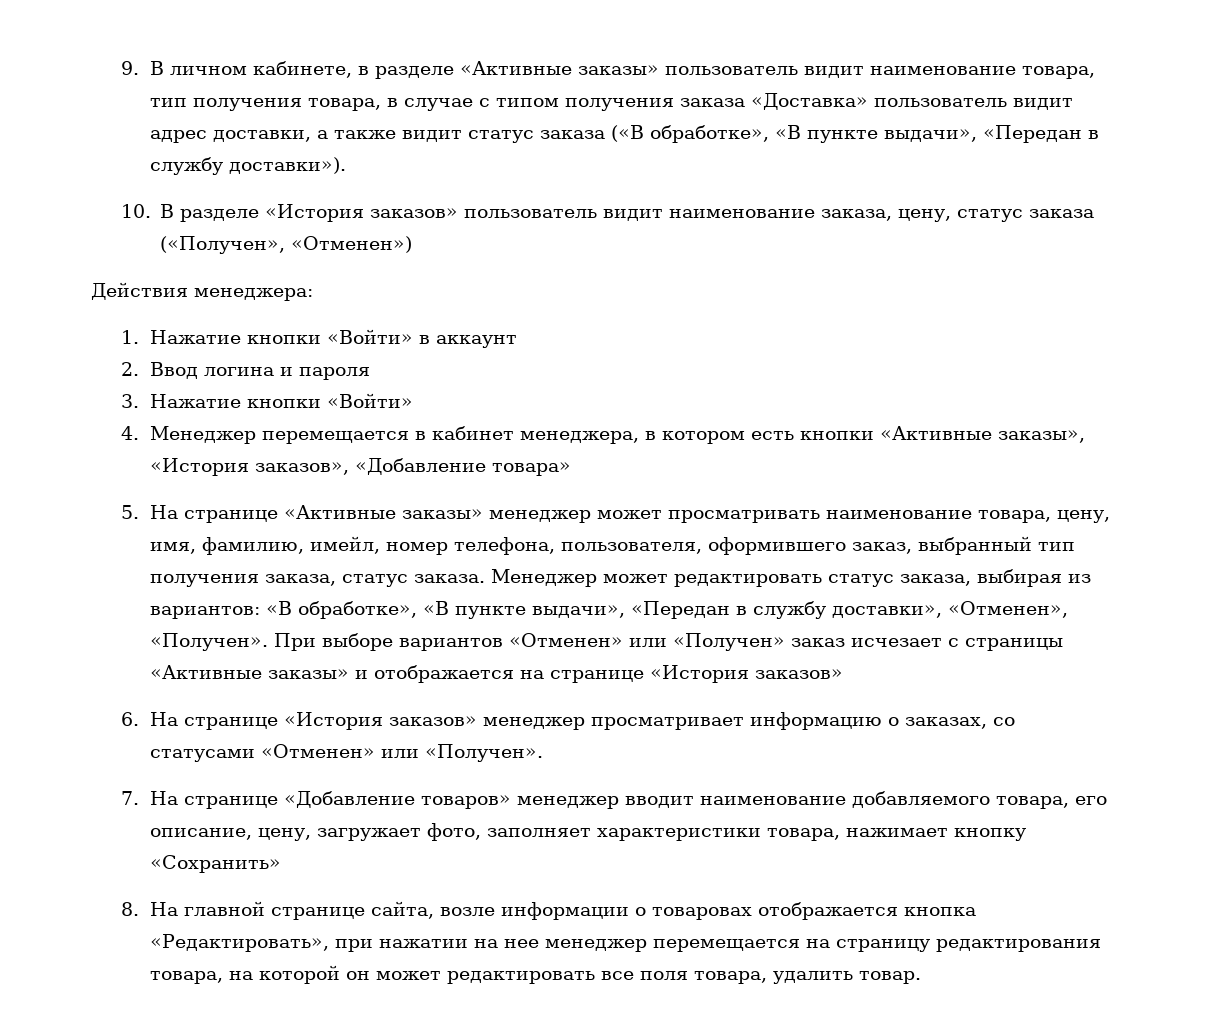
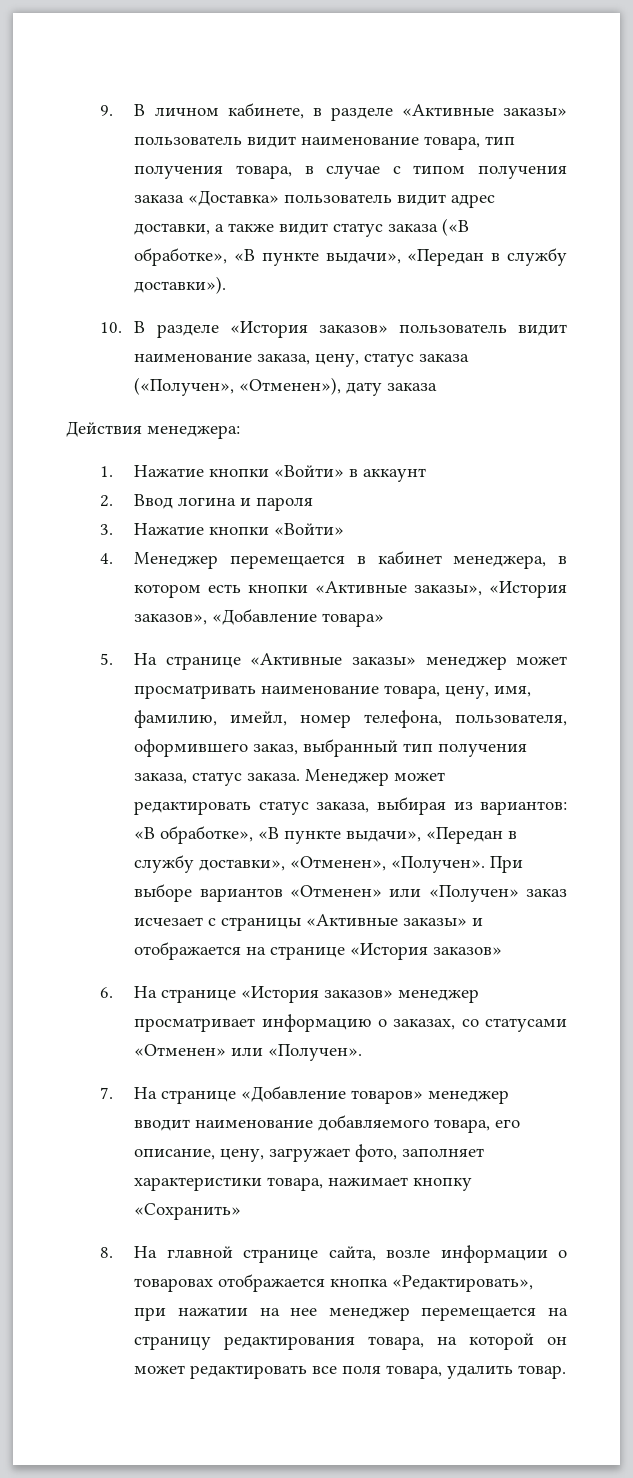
- 10. В разделе «История заказов» пользователь видит наименование заказа, цену, статус заказа («Получен», «Отменен»)
+ 10. В разделе «История заказов» пользователь видит наименование заказа, цену, статус заказа («Получен», «Отменен»), дату заказа

